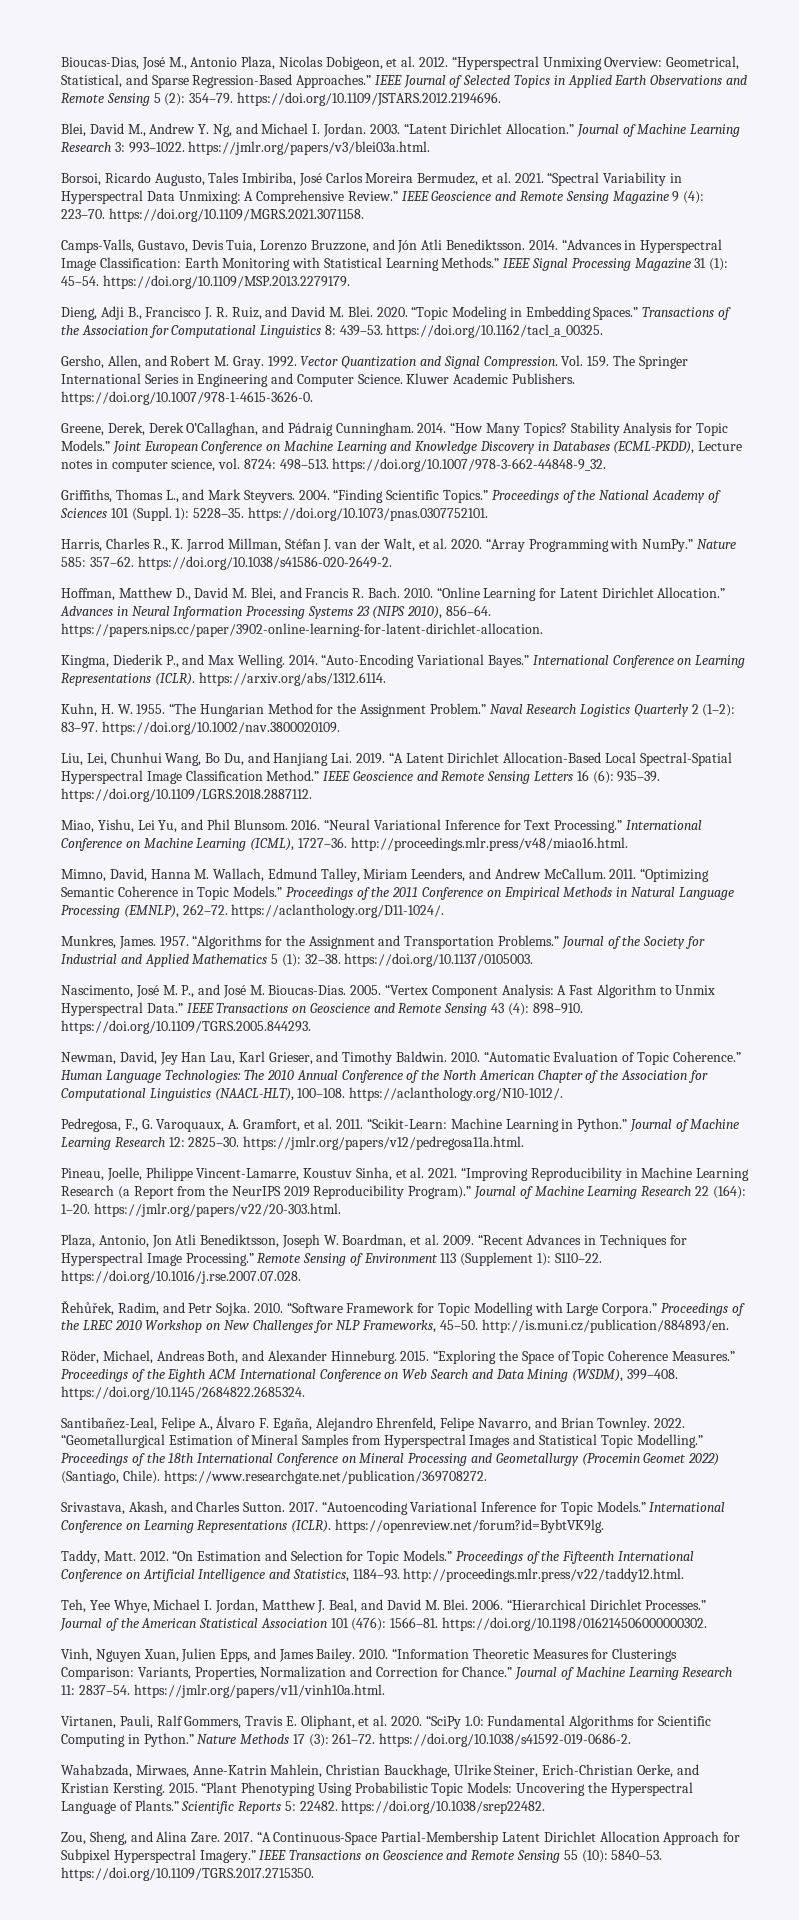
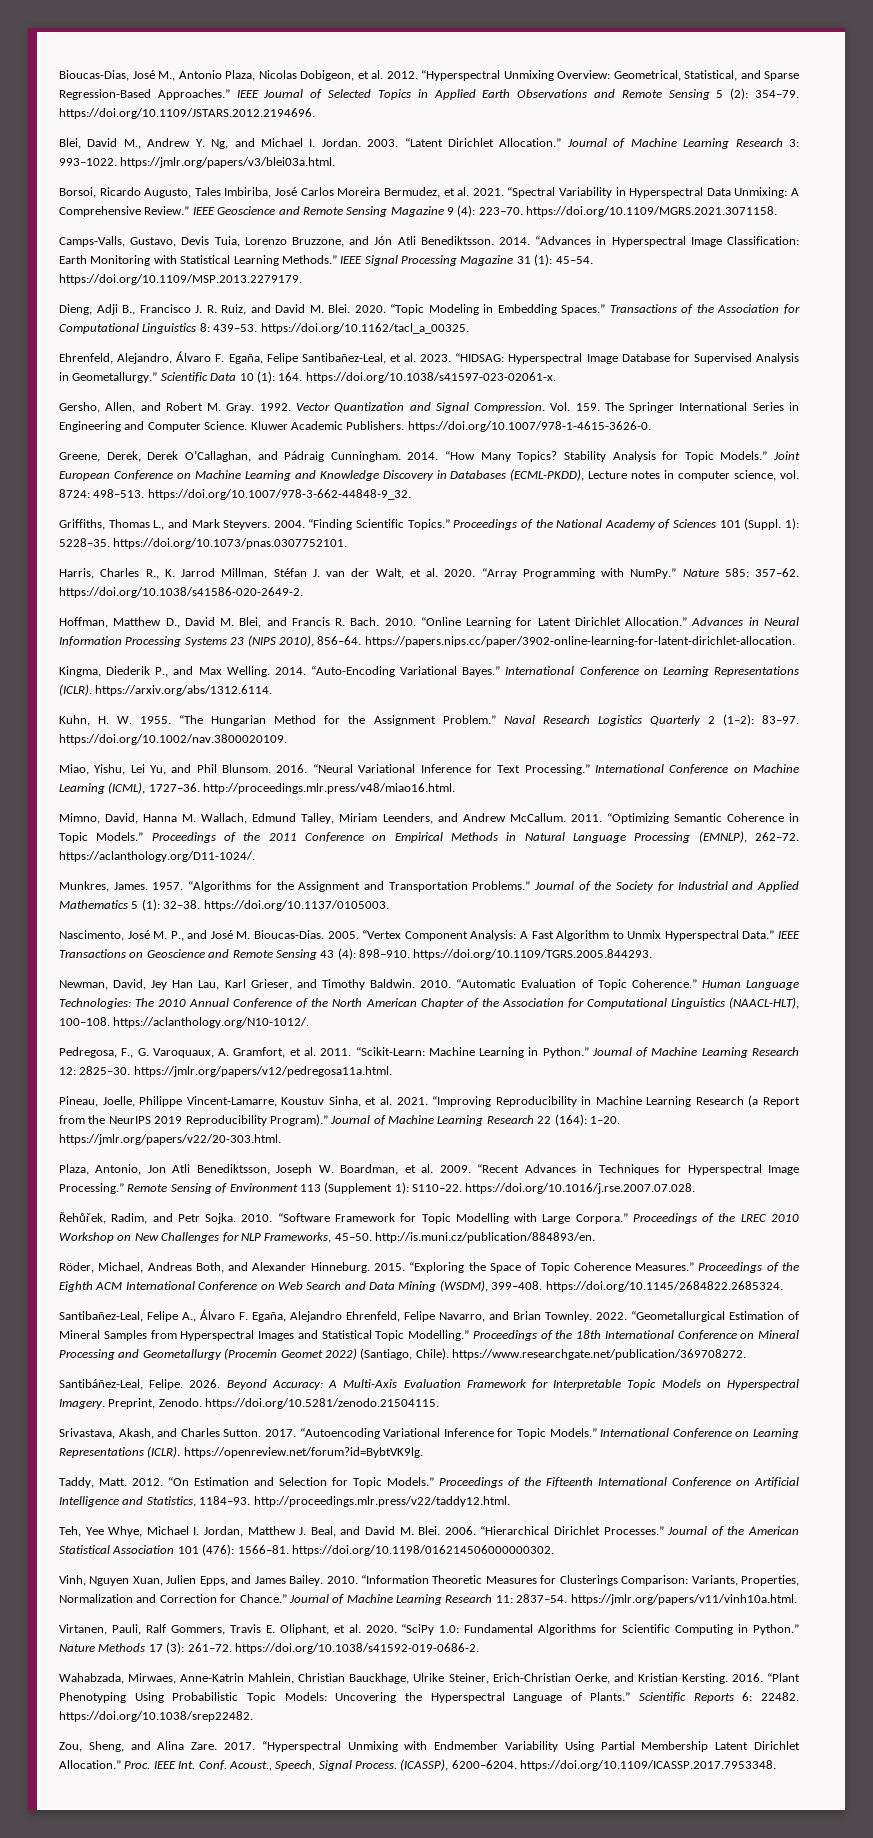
+ Ehrenfeld, Alejandro, Álvaro F. Egaña, Felipe Santibañez-Leal, et al. 2023. “HIDSAG: Hyperspectral Image Database for Supervised Analysis in Geometallurgy.” Scientific Data 10 (1): 164. https://doi.org/10.1038/s41597-023-02061-x.
- Liu, Lei, Chunhui Wang, Bo Du, and Hanjiang Lai. 2019. “A Latent Dirichlet Allocation-Based Local Spectral-Spatial Hyperspectral Image Classification Method.” IEEE Geoscience and Remote Sensing Letters 16 (6): 935–39. https://doi.org/10.1109/LGRS.2018.2887112.
+ Santibáñez-Leal, Felipe. 2026. Beyond Accuracy: A Multi-Axis Evaluation Framework for Interpretable Topic Models on Hyperspectral Imagery. Preprint, Zenodo. https://doi.org/10.5281/zenodo.21504115.
- Wahabzada, Mirwaes, Anne-Katrin Mahlein, Christian Bauckhage, Ulrike Steiner, Erich-Christian Oerke, and Kristian Kersting. 2015.
+ Wahabzada, Mirwaes, Anne-Katrin Mahlein, Christian Bauckhage, Ulrike Steiner, Erich-Christian Oerke, and Kristian Kersting. 2016.
- Scientific Reports 5: 22482. https://doi.org/10.1038/srep22482.
+ Scientific Reports 6: 22482. https://doi.org/10.1038/srep22482.
- “A Continuous-Space Partial-Membership Latent Dirichlet Allocation Approach for Subpixel Hyperspectral Imagery.” IEEE Transactions on Geoscience and Remote Sensing 55 (10): 5840–53. https://doi.org/10.1109/TGRS.2017.2715350.
+ “Hyperspectral Unmixing with Endmember Variability Using Partial Membership Latent Dirichlet Allocation.” Proc. IEEE Int. Conf. Acoust., Speech, Signal Process. (ICASSP), 6200–6204. https://doi.org/10.1109/ICASSP.2017.7953348.

